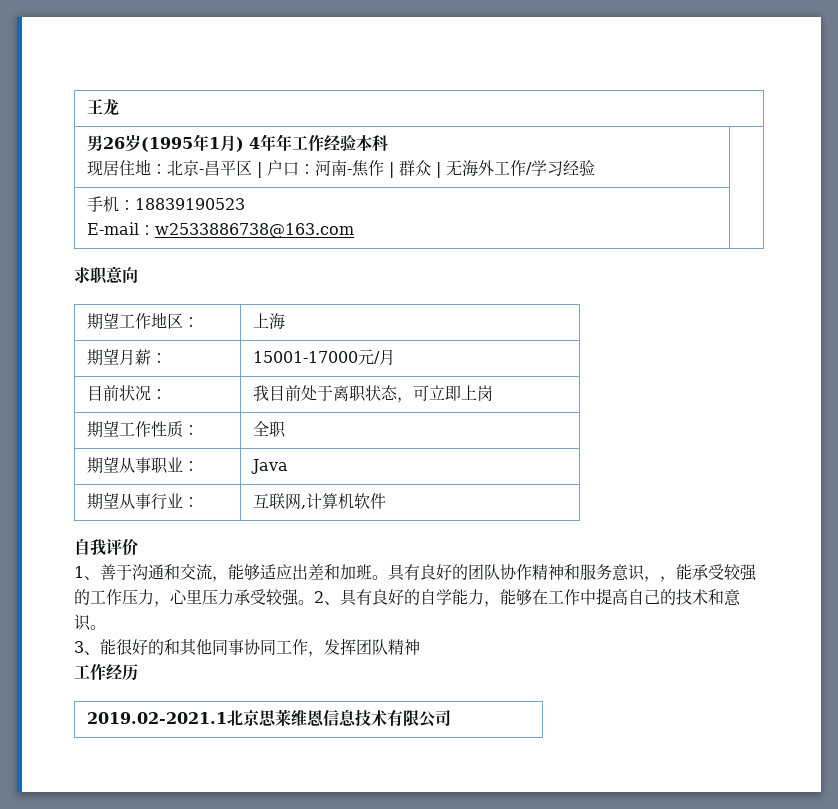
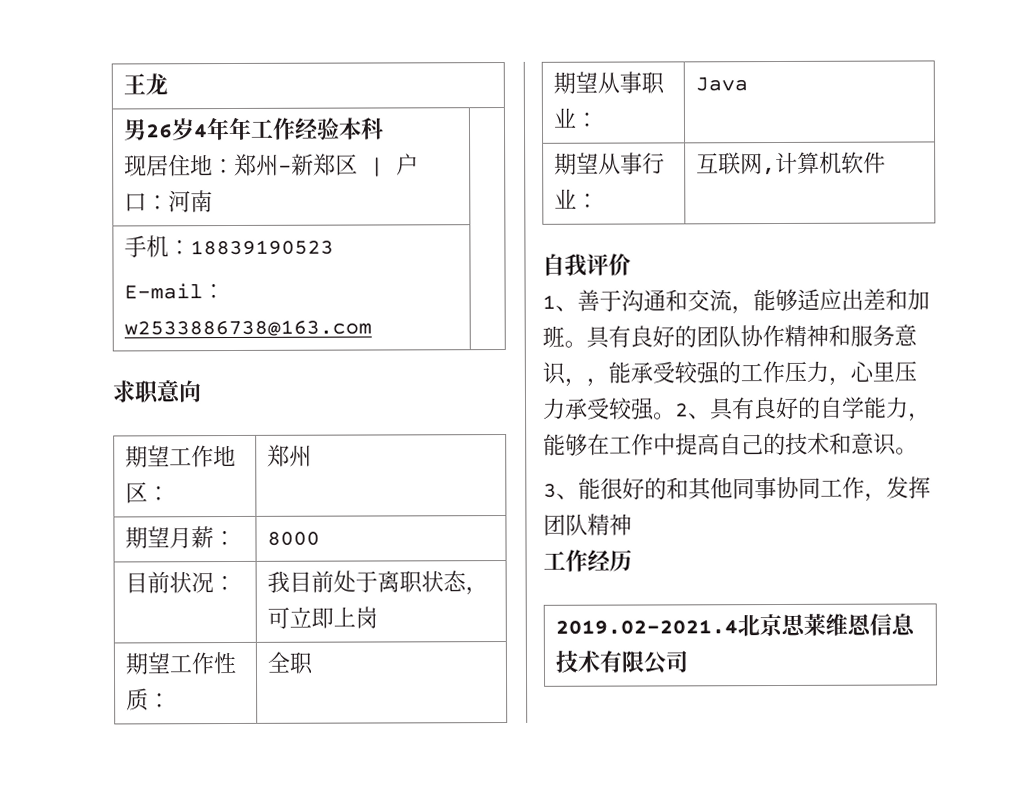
- 男26岁(1995年1月) 4年年工作经验本科
- 现居住地：北京-昌平区 | 户口：河南-焦作 | 群众 | 无海外工作/学习经验 |
+ 男26岁4年年工作经验本科
+ 现居住地：郑州-新郑区 | 户口：河南 |
- 期望工作地区： | 上海
+ 期望工作地区： | 郑州
- 期望月薪： | 15001-17000元/月
+ 期望月薪： | 8000
- 2019.02-2021.1北京思莱维恩信息技术有限公司
+ 2019.02-2021.4北京思莱维恩信息技术有限公司

